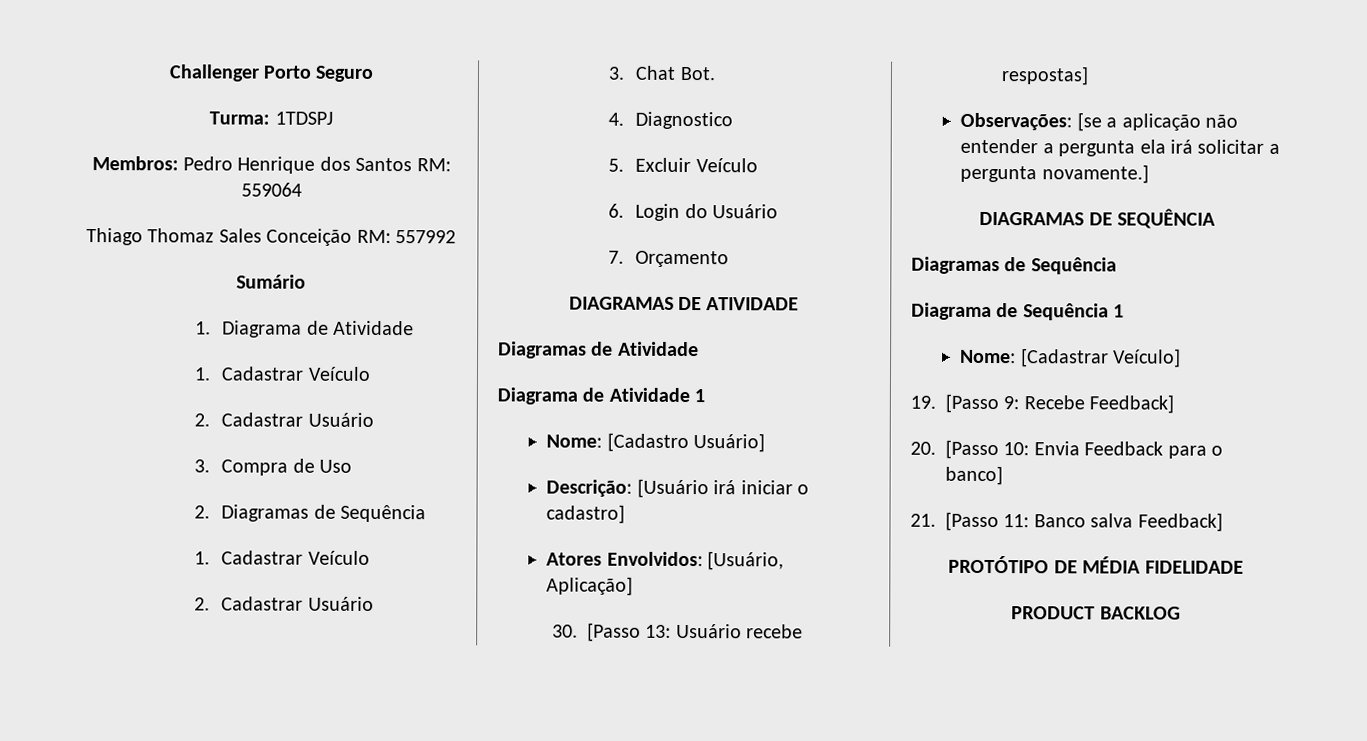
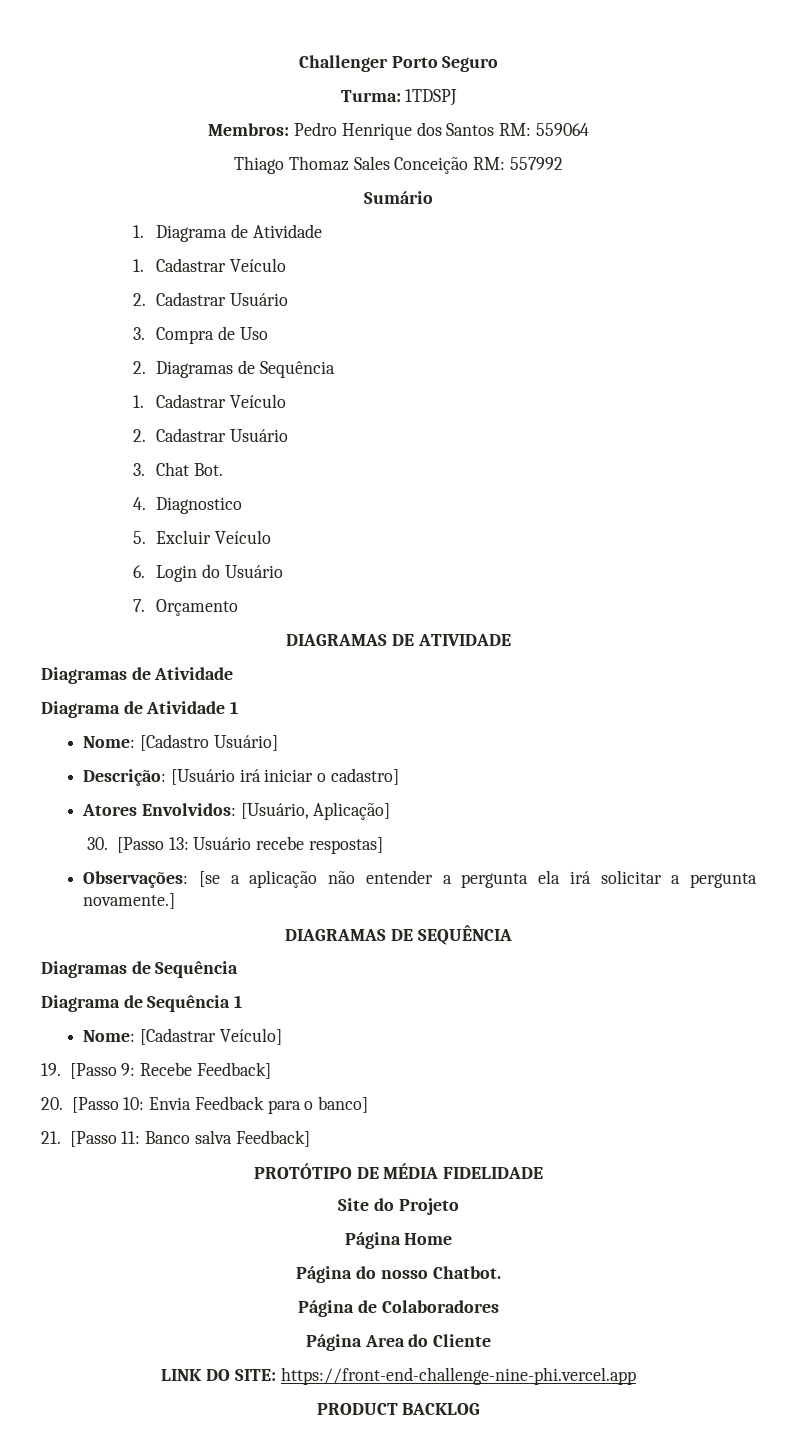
+ Site do Projeto
+ Página Home
+ Página do nosso Chatbot.
+ Página de Colaboradores
+ Página Area do Cliente
+ LINK DO SITE: https://front-end-challenge-nine-phi.vercel.app

